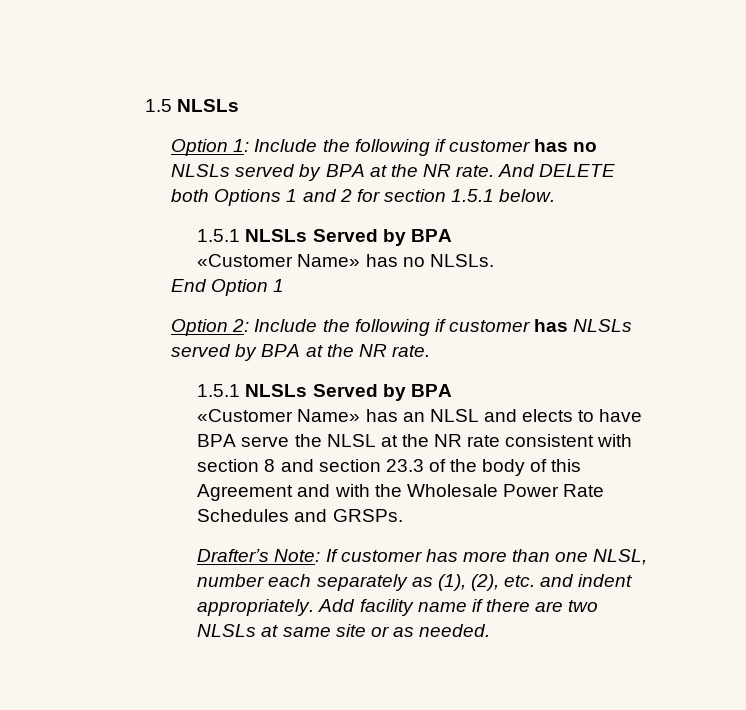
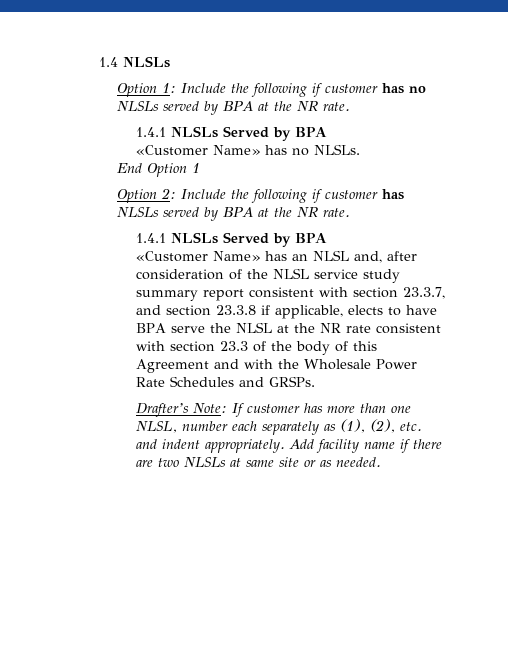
- 1.5 NLSLs
+ 1.4 NLSLs
- Option 1: Include the following if customer has no NLSLs served by BPA at the NR rate. And DELETE both Options 1 and 2 for section 1.5.1 below.
- 1.5.1 NLSLs Served by BPA
+ Option 1: Include the following if customer has no NLSLs served by BPA at the NR rate.
+ 1.4.1 NLSLs Served by BPA
  Option 2: Include the following if customer has NLSLs served by BPA at the NR rate.
- 1.5.1 NLSLs Served by BPA
+ 1.4.1 NLSLs Served by BPA
- «Customer Name» has an NLSL and elects to have BPA serve the NLSL at the NR rate consistent with section 8 and section 23.3 of the body of this Agreement and with the Wholesale Power Rate Schedules and GRSPs.
+ «Customer Name» has an NLSL and, after consideration of the NLSL service study summary report consistent with section 23.3.7, and section 23.3.8 if applicable, elects to have BPA serve the NLSL at the NR rate consistent with section 23.3 of the body of this Agreement and with the Wholesale Power Rate Schedules and GRSPs.

